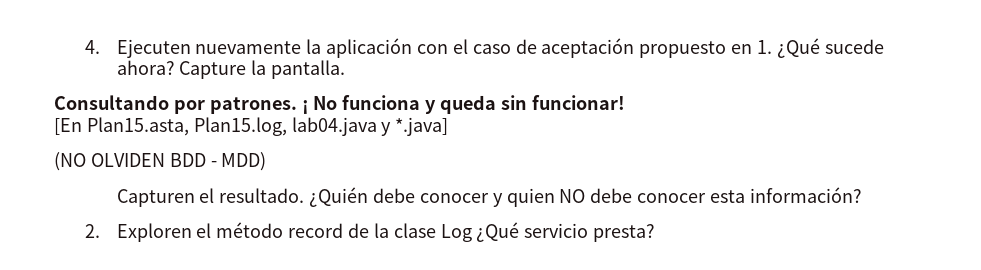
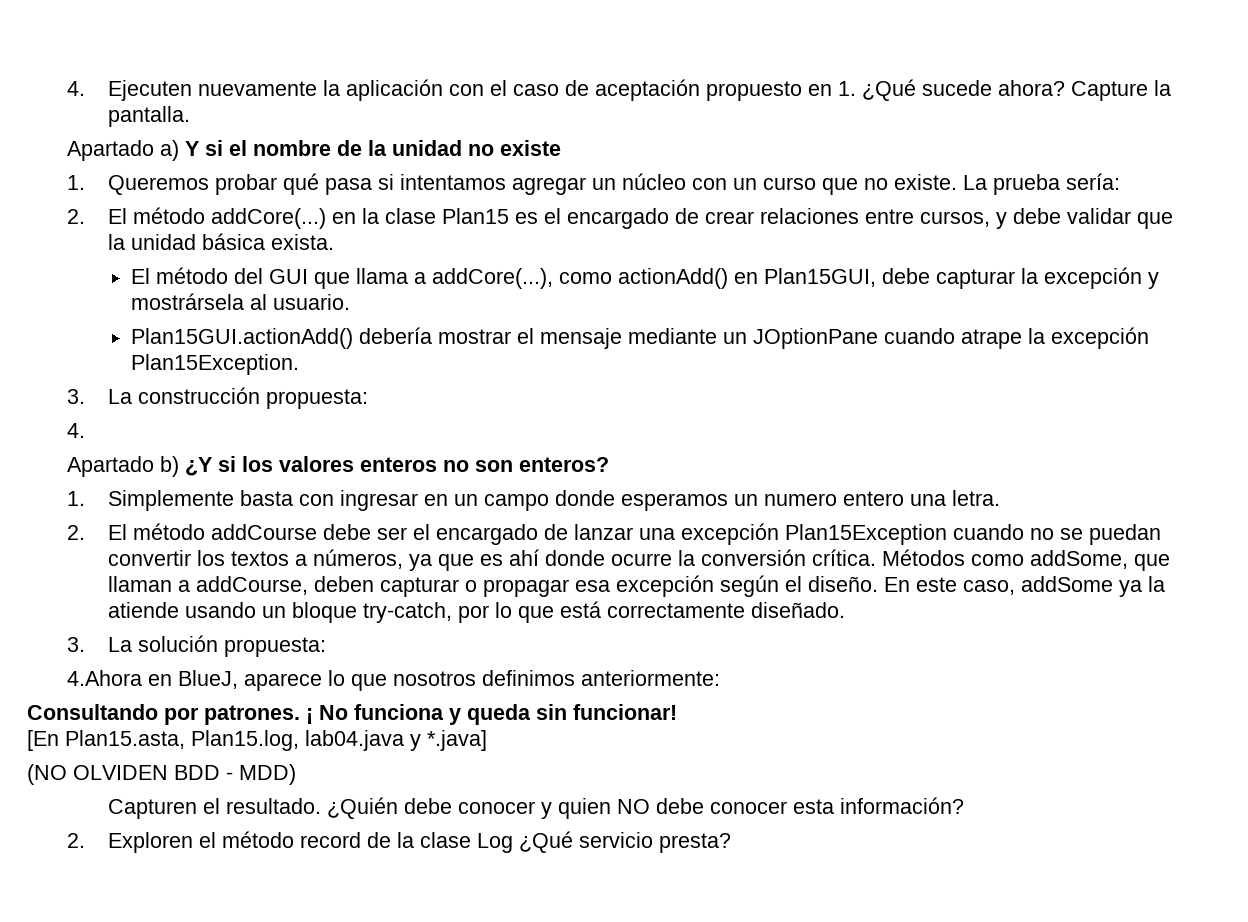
+ Apartado a) Y si el nombre de la unidad no existe
+ 1. Queremos probar qué pasa si intentamos agregar un núcleo con un curso que no existe. La prueba sería:
+ 2. El método addCore(...) en la clase Plan15 es el encargado de crear relaciones entre cursos, y debe validar que la unidad básica exista.
+ El método del GUI que llama a addCore(...), como actionAdd() en Plan15GUI, debe capturar la excepción y mostrársela al usuario.
+ Plan15GUI.actionAdd() debería mostrar el mensaje mediante un JOptionPane cuando atrape la excepción Plan15Exception.
+ 3. La construcción propuesta:
+ 4.
+ Apartado b) ¿Y si los valores enteros no son enteros?
+ 1. Simplemente basta con ingresar en un campo donde esperamos un numero entero una letra.
+ 2. El método addCourse debe ser el encargado de lanzar una excepción Plan15Exception cuando no se puedan convertir los textos a números, ya que es ahí donde ocurre la conversión crítica. Métodos como addSome, que llaman a addCourse, deben capturar o propagar esa excepción según el diseño. En este caso, addSome ya la atiende usando un bloque try-catch, por lo que está correctamente diseñado.
+ 3. La solución propuesta:
+ 4.Ahora en BlueJ, aparece lo que nosotros definimos anteriormente:

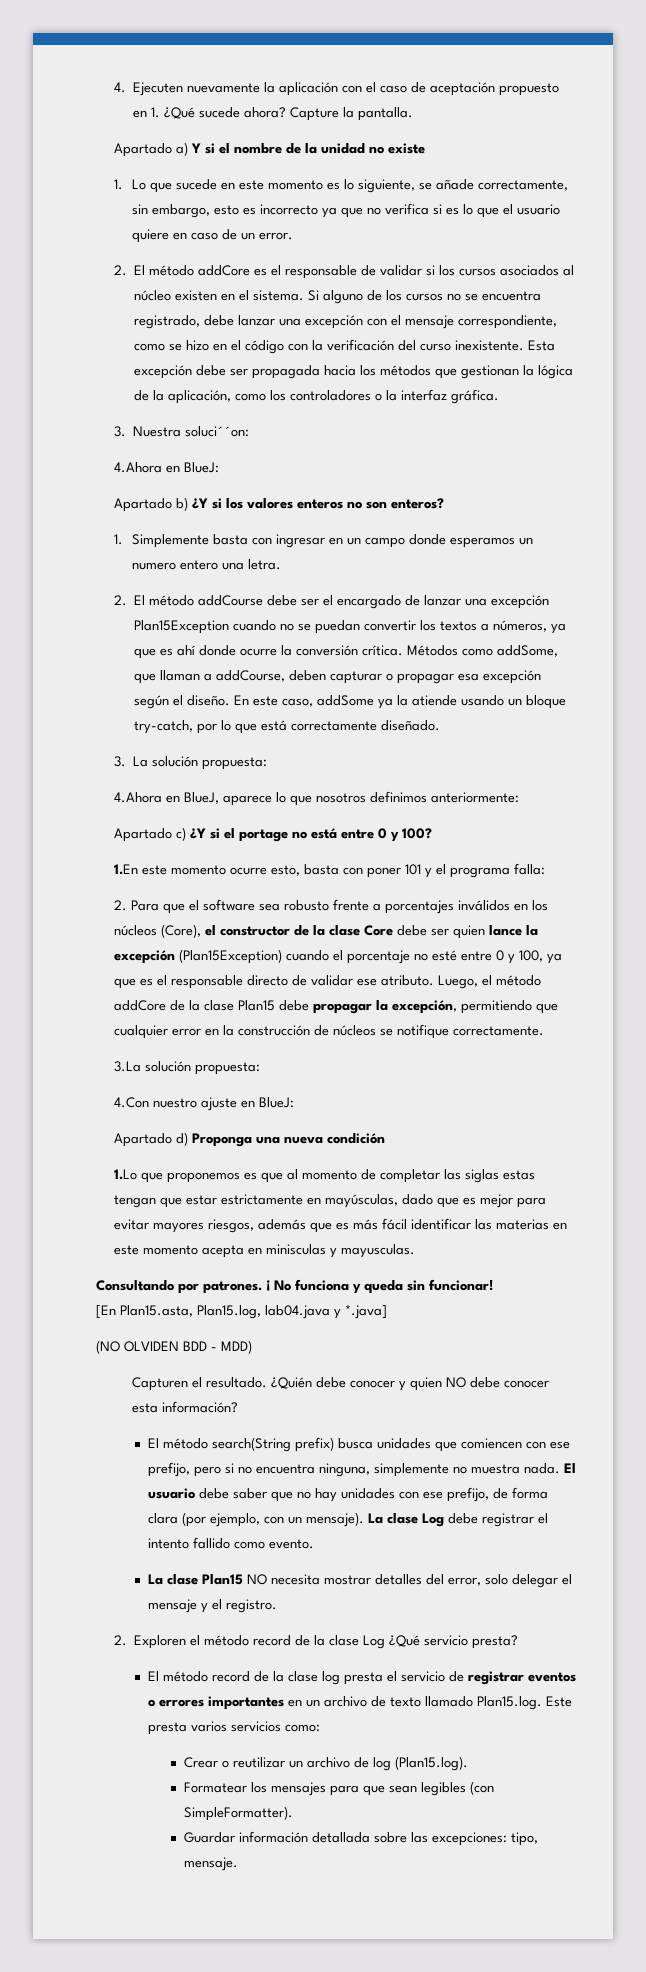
- 1. Queremos probar qué pasa si intentamos agregar un núcleo con un curso que no existe. La prueba sería:
- 2. El método addCore(...) en la clase Plan15 es el encargado de crear relaciones entre cursos, y debe validar que la unidad básica exista.
- El método del GUI que llama a addCore(...), como actionAdd() en Plan15GUI, debe capturar la excepción y mostrársela al usuario.
- Plan15GUI.actionAdd() debería mostrar el mensaje mediante un JOptionPane cuando atrape la excepción Plan15Exception.
- 3. La construcción propuesta:
- 4.
+ 1. Lo que sucede en este momento es lo siguiente, se añade correctamente, sin embargo, esto es incorrecto ya que no verifica si es lo que el usuario quiere en caso de un error.
+ 2. El método addCore es el responsable de validar si los cursos asociados al núcleo existen en el sistema. Si alguno de los cursos no se encuentra registrado, debe lanzar una excepción con el mensaje correspondiente, como se hizo en el código con la verificación del curso inexistente. Esta excepción debe ser propagada hacia los métodos que gestionan la lógica de la aplicación, como los controladores o la interfaz gráfica.
+ 3. Nuestra soluci´´on:
+ 4.Ahora en BlueJ:
+ Apartado c) ¿Y si el portage no está entre 0 y 100?
+ 1.En este momento ocurre esto, basta con poner 101 y el programa falla:
+ 2. Para que el software sea robusto frente a porcentajes inválidos en los núcleos (Core), el constructor de la clase Core debe ser quien lance la excepción (Plan15Exception) cuando el porcentaje no esté entre 0 y 100, ya que es el responsable directo de validar ese atributo. Luego, el método addCore de la clase Plan15 debe propagar la excepción, permitiendo que cualquier error en la construcción de núcleos se notifique correctamente.
+ 3.La solución propuesta:
+ 4.Con nuestro ajuste en BlueJ:
+ Apartado d) Proponga una nueva condición
+ 1.Lo que proponemos es que al momento de completar las siglas estas tengan que estar estrictamente en mayúsculas, dado que es mejor para evitar mayores riesgos, además que es más fácil identificar las materias en este momento acepta en minisculas y mayusculas.
+ El método search(String prefix) busca unidades que comiencen con ese prefijo, pero si no encuentra ninguna, simplemente no muestra nada. El usuario debe saber que no hay unidades con ese prefijo, de forma clara (por ejemplo, con un mensaje). La clase Log debe registrar el intento fallido como evento.
+ La clase Plan15 NO necesita mostrar detalles del error, solo delegar el mensaje y el registro.
+ El método record de la clase log presta el servicio de registrar eventos o errores importantes en un archivo de texto llamado Plan15.log. Este presta varios servicios como:
+ Crear o reutilizar un archivo de log (Plan15.log).
+ Formatear los mensajes para que sean legibles (con SimpleFormatter).
+ Guardar información detallada sobre las excepciones: tipo, mensaje.

